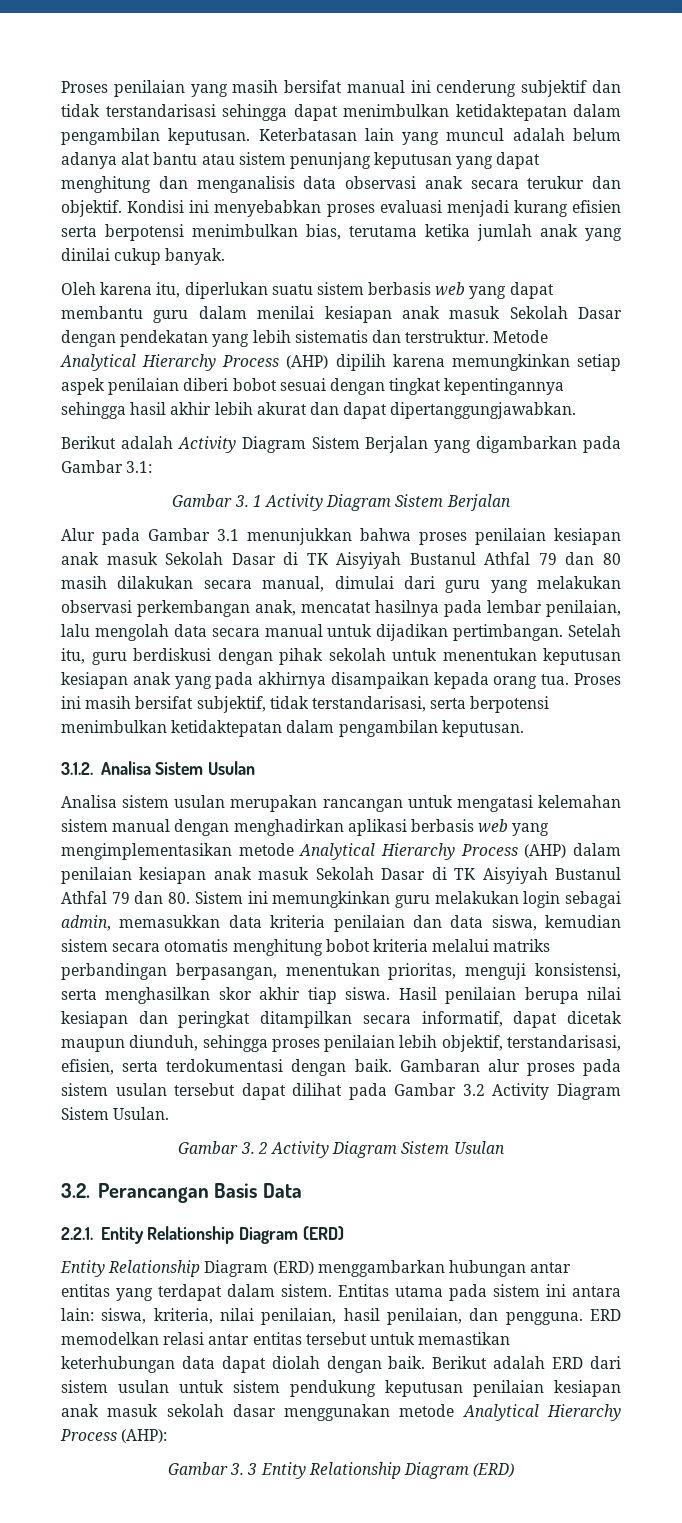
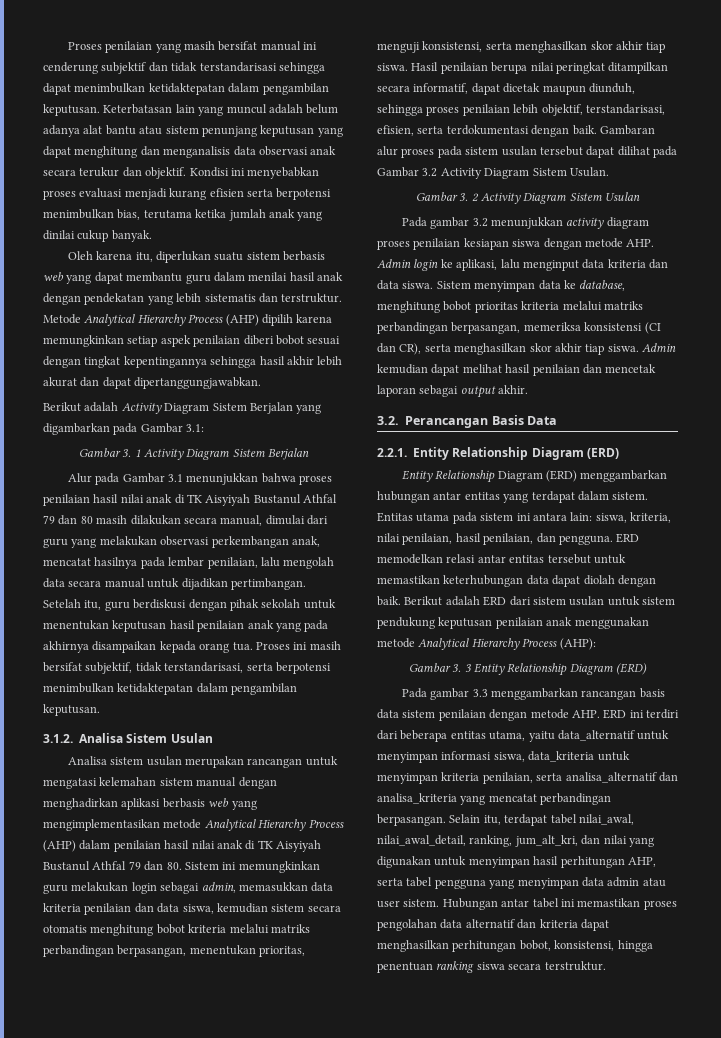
- Oleh karena itu, diperlukan suatu sistem berbasis web yang dapat membantu guru dalam menilai kesiapan anak masuk Sekolah Dasar dengan pendekatan yang lebih sistematis dan terstruktur.
+ Oleh karena itu, diperlukan suatu sistem berbasis web yang dapat membantu guru dalam menilai hasil anak dengan pendekatan yang lebih sistematis dan terstruktur.
- Alur pada Gambar 3.1 menunjukkan bahwa proses penilaian kesiapan anak masuk Sekolah Dasar di TK Aisyiyah Bustanul Athfal 79 dan 80 masih dilakukan secara manual, dimulai dari guru yang melakukan observasi perkembangan anak, mencatat hasilnya pada lembar penilaian, lalu mengolah data secara manual untuk dijadikan pertimbangan.
+ Alur pada Gambar 3.1 menunjukkan bahwa proses penilaian hasil nilai anak di TK Aisyiyah Bustanul Athfal 79 dan 80 masih dilakukan secara manual, dimulai dari guru yang melakukan observasi perkembangan anak, mencatat hasilnya pada lembar penilaian, lalu mengolah data secara manual untuk dijadikan pertimbangan.
- Setelah itu, guru berdiskusi dengan pihak sekolah untuk menentukan keputusan kesiapan anak yang pada akhirnya disampaikan kepada orang tua.
+ Setelah itu, guru berdiskusi dengan pihak sekolah untuk menentukan keputusan hasil penilaian anak yang pada akhirnya disampaikan kepada orang tua.
- Analisa sistem usulan merupakan rancangan untuk mengatasi kelemahan sistem manual dengan menghadirkan aplikasi berbasis web yang mengimplementasikan metode Analytical Hierarchy Process (AHP) dalam penilaian kesiapan anak masuk Sekolah Dasar di TK Aisyiyah Bustanul Athfal 79 dan 80. Sistem ini memungkinkan guru melakukan login sebagai admin, memasukkan data kriteria penilaian dan data siswa, kemudian sistem secara otomatis menghitung bobot kriteria melalui matriks perbandingan berpasangan, menentukan prioritas, menguji konsistensi, serta menghasilkan skor akhir tiap siswa.
+ Analisa sistem usulan merupakan rancangan untuk mengatasi kelemahan sistem manual dengan menghadirkan aplikasi berbasis web yang mengimplementasikan metode Analytical Hierarchy Process (AHP) dalam penilaian hasil nilai anak di TK Aisyiyah Bustanul Athfal 79 dan 80. Sistem ini memungkinkan guru melakukan login sebagai admin, memasukkan data kriteria penilaian dan data siswa, kemudian sistem secara otomatis menghitung bobot kriteria melalui matriks perbandingan berpasangan, menentukan prioritas, menguji konsistensi, serta menghasilkan skor akhir tiap siswa.
- Hasil penilaian berupa nilai kesiapan dan peringkat ditampilkan secara informatif, dapat dicetak maupun diunduh, sehingga proses penilaian lebih objektif, terstandarisasi, efisien, serta terdokumentasi dengan baik.
+ Hasil penilaian berupa nilai peringkat ditampilkan secara informatif, dapat dicetak maupun diunduh, sehingga proses penilaian lebih objektif, terstandarisasi, efisien, serta terdokumentasi dengan baik.
+ Pada gambar 3.2 menunjukkan activity diagram proses penilaian kesiapan siswa dengan metode AHP. Admin login ke aplikasi, lalu menginput data kriteria dan data siswa. Sistem menyimpan data ke database, menghitung bobot prioritas kriteria melalui matriks perbandingan berpasangan, memeriksa konsistensi (CI dan CR), serta menghasilkan skor akhir tiap siswa. Admin kemudian dapat melihat hasil penilaian dan mencetak laporan sebagai output akhir.
- Berikut adalah ERD dari sistem usulan untuk sistem pendukung keputusan penilaian kesiapan anak masuk sekolah dasar menggunakan metode Analytical Hierarchy Process (AHP):
+ Berikut adalah ERD dari sistem usulan untuk sistem pendukung keputusan penilaian anak menggunakan metode Analytical Hierarchy Process (AHP):
+ Pada gambar 3.3 menggambarkan rancangan basis data sistem penilaian dengan metode AHP. ERD ini terdiri dari beberapa entitas utama, yaitu data_alternatif untuk menyimpan informasi siswa, data_kriteria untuk menyimpan kriteria penilaian, serta analisa_alternatif dan analisa_kriteria yang mencatat perbandingan berpasangan. Selain itu, terdapat tabel nilai_awal, nilai_awal_detail, ranking, jum_alt_kri, dan nilai yang digunakan untuk menyimpan hasil perhitungan AHP, serta tabel pengguna yang menyimpan data admin atau user sistem. Hubungan antar tabel ini memastikan proses pengolahan data alternatif dan kriteria dapat menghasilkan perhitungan bobot, konsistensi, hingga penentuan ranking siswa secara terstruktur.

